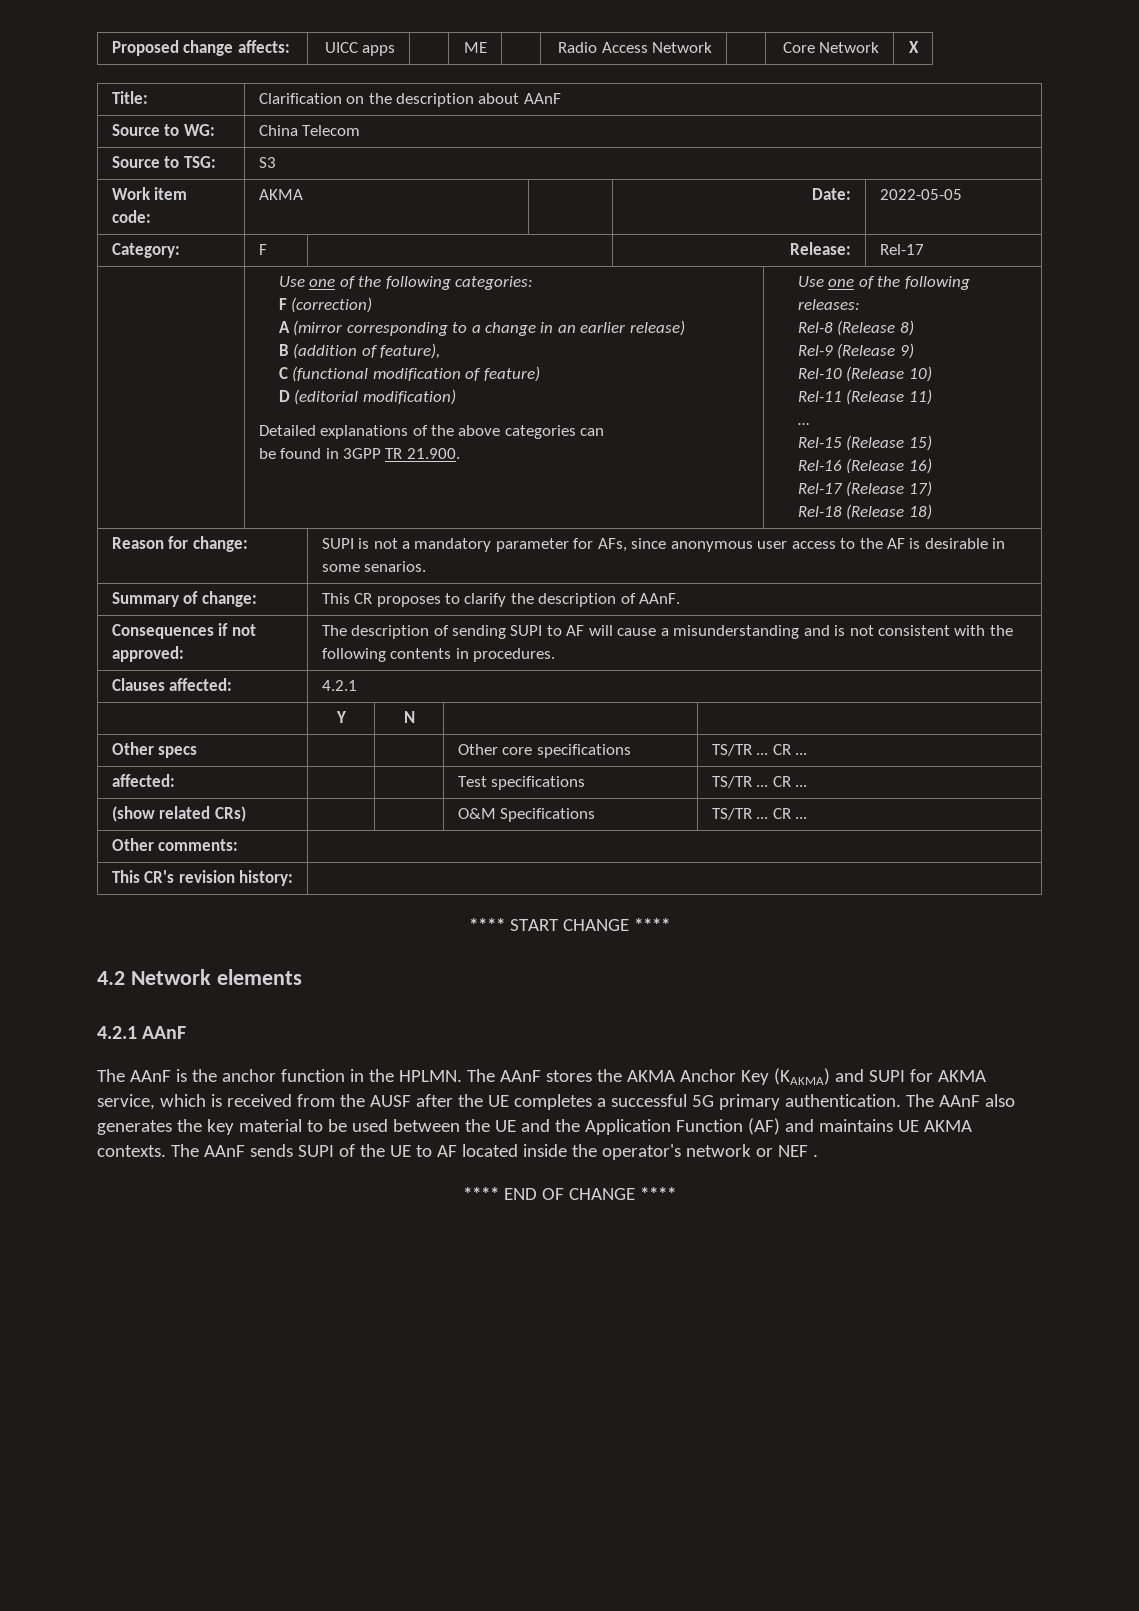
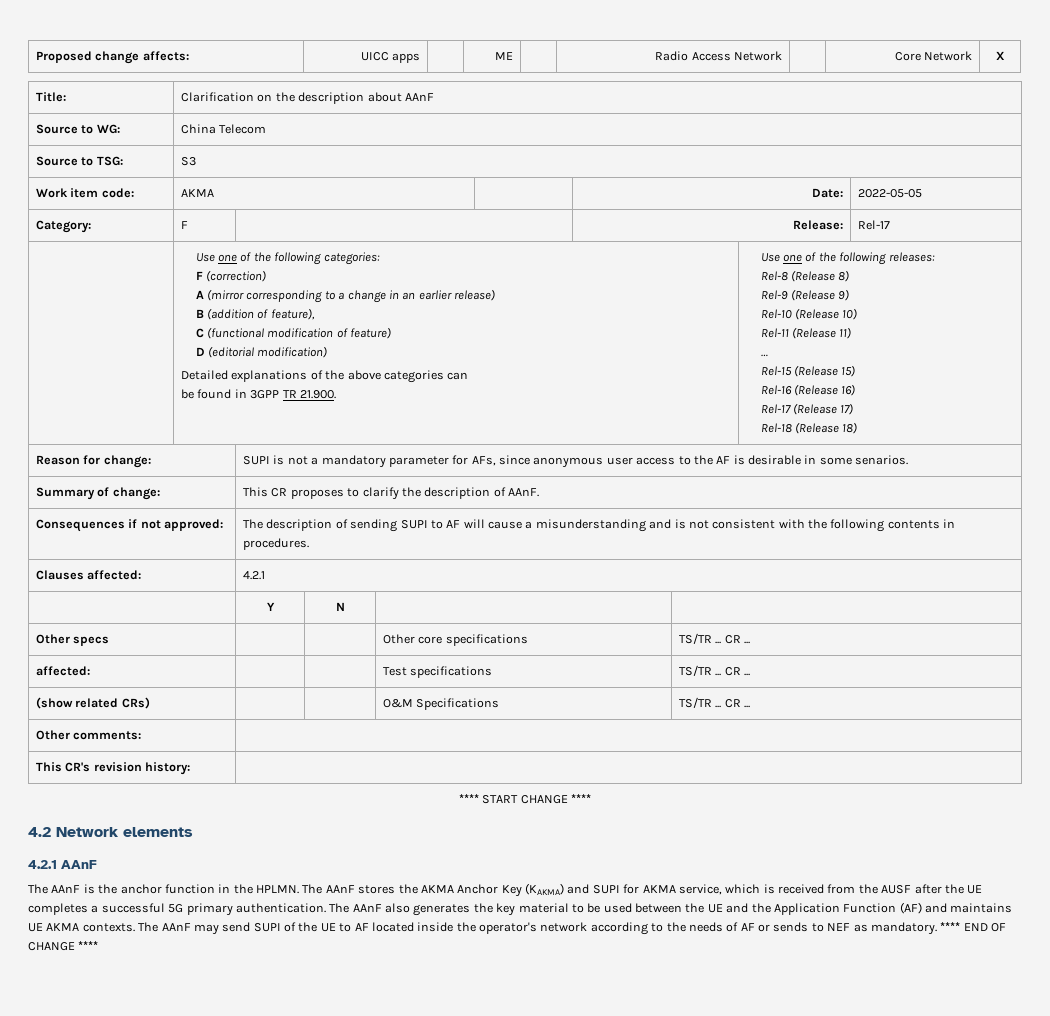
- The AAnF sends SUPI of the UE to AF located inside the operator's network or NEF .
- **** END OF CHANGE ****
+ The AAnF may send SUPI of the UE to AF located inside the operator's network according to the needs of AF or sends to NEF as mandatory. **** END OF CHANGE ****

